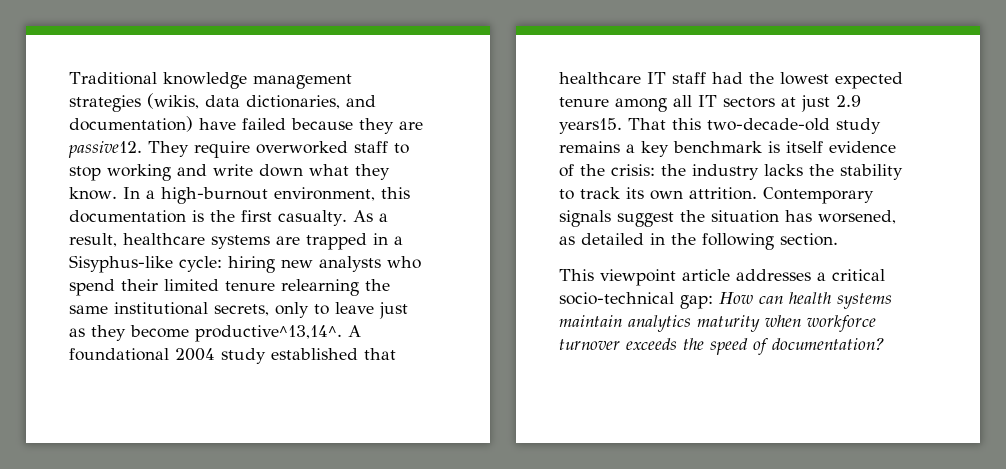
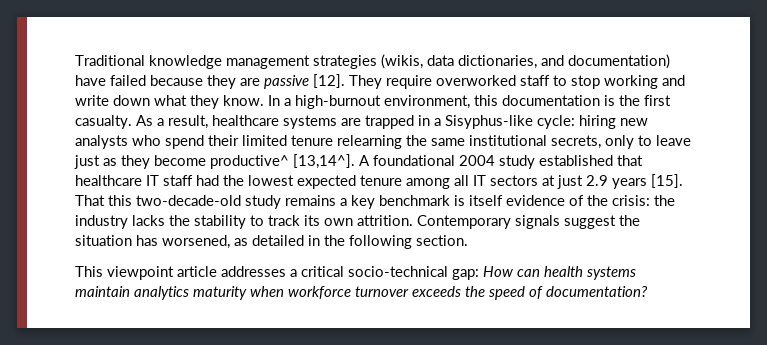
- Traditional knowledge management strategies (wikis, data dictionaries, and documentation) have failed because they are passive12.
+ Traditional knowledge management strategies (wikis, data dictionaries, and documentation) have failed because they are passive [12].
- As a result, healthcare systems are trapped in a Sisyphus-like cycle: hiring new analysts who spend their limited tenure relearning the same institutional secrets, only to leave just as they become productive^13,14^.
+ As a result, healthcare systems are trapped in a Sisyphus-like cycle: hiring new analysts who spend their limited tenure relearning the same institutional secrets, only to leave just as they become productive^ [13,14^].
- A foundational 2004 study established that healthcare IT staff had the lowest expected tenure among all IT sectors at just 2.9 years15.
+ A foundational 2004 study established that healthcare IT staff had the lowest expected tenure among all IT sectors at just 2.9 years [15].

